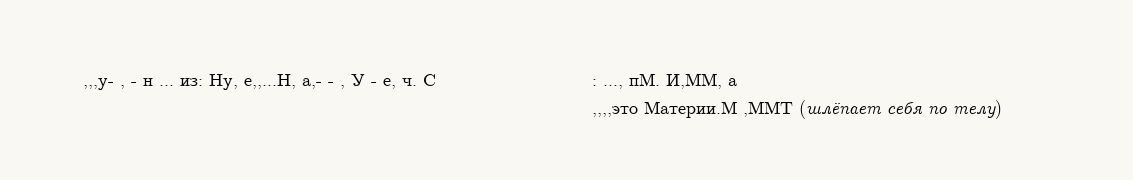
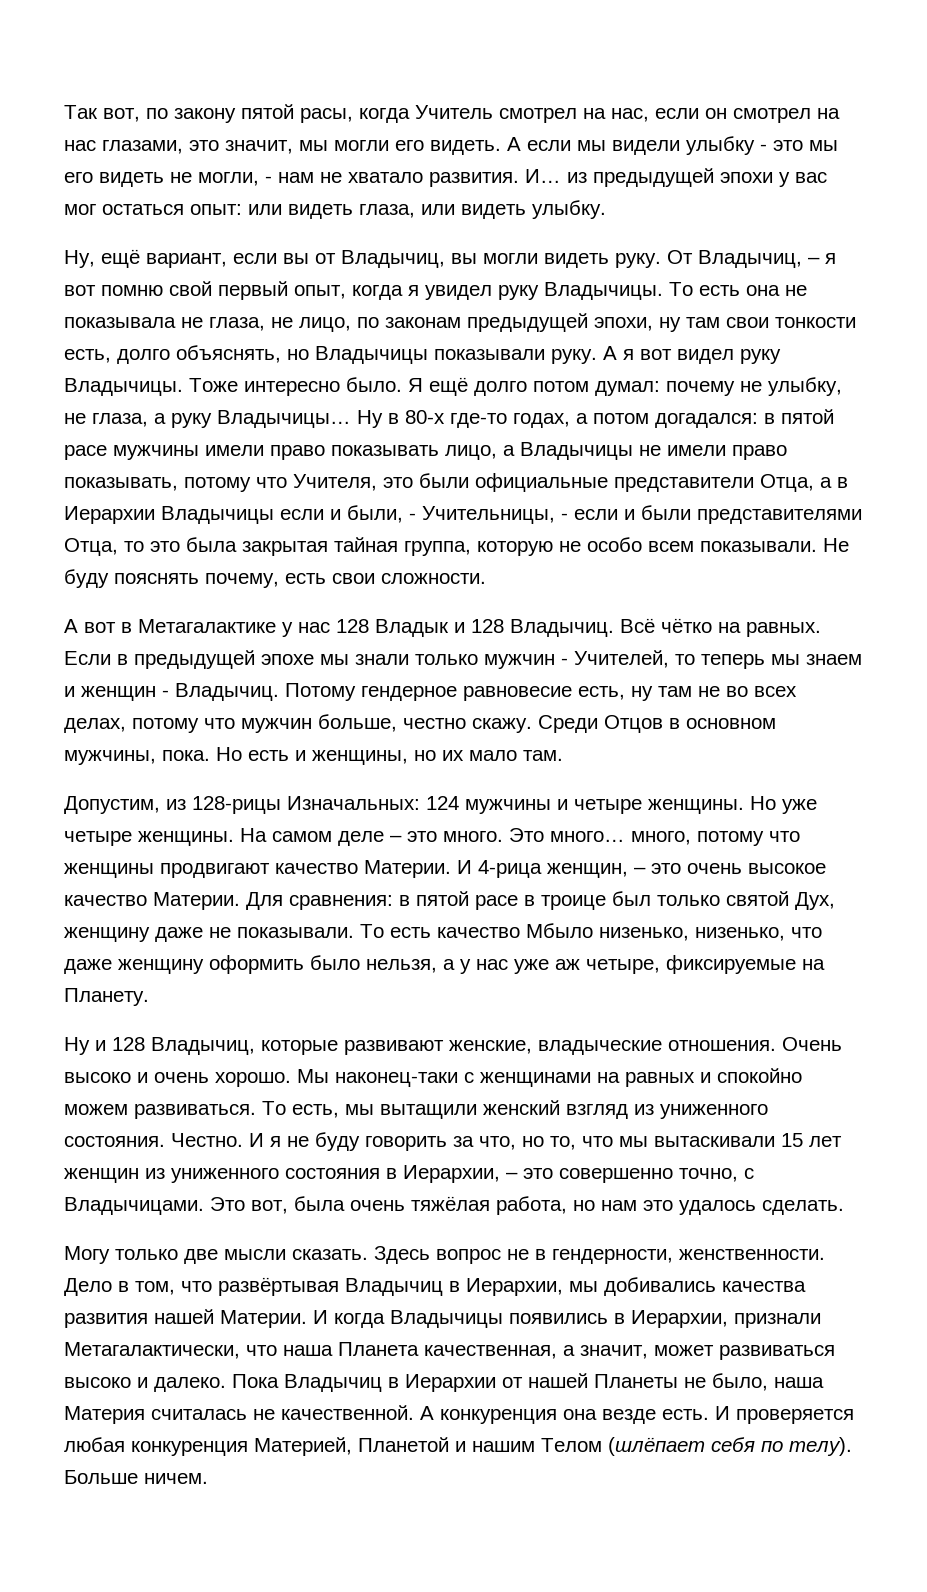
- ,,,у- , - н … из: Ну, е,,…Н, а,- - , У - е, ч. С
- : …, пМ. И,ММ, а
- ,,,,это Материи.М ,ММТ (шлёпает себя по телу)
+ Так вот, по закону пятой расы, когда Учитель смотрел на нас, если он смотрел на нас глазами, это значит, мы могли его видеть. А если мы видели улыбку - это мы его видеть не могли, - нам не хватало развития. И… из предыдущей эпохи у вас мог остаться опыт: или видеть глаза, или видеть улыбку.
+ Ну, ещё вариант, если вы от Владычиц, вы могли видеть руку. От Владычиц, – я вот помню свой первый опыт, когда я увидел руку Владычицы. То есть она не показывала не глаза, не лицо, по законам предыдущей эпохи, ну там свои тонкости есть, долго объяснять, но Владычицы показывали руку. А я вот видел руку Владычицы. Тоже интересно было. Я ещё долго потом думал: почему не улыбку, не глаза, а руку Владычицы… Ну в 80-х где-то годах, а потом догадался: в пятой расе мужчины имели право показывать лицо, а Владычицы не имели право показывать, потому что Учителя, это были официальные представители Отца, а в Иерархии Владычицы если и были, - Учительницы, - если и были представителями Отца, то это была закрытая тайная группа, которую не особо всем показывали. Не буду пояснять почему, есть свои сложности.
+ А вот в Метагалактике у нас 128 Владык и 128 Владычиц. Всё чётко на равных. Если в предыдущей эпохе мы знали только мужчин - Учителей, то теперь мы знаем и женщин - Владычиц. Потому гендерное равновесие есть, ну там не во всех делах, потому что мужчин больше, честно скажу. Среди Отцов в основном мужчины, пока. Но есть и женщины, но их мало там.
+ Допустим, из 128-рицы Изначальных: 124 мужчины и четыре женщины. Но уже четыре женщины. На самом деле – это много. Это много… много, потому что женщины продвигают качество Материи. И 4-рица женщин, – это очень высокое качество Материи. Для сравнения: в пятой расе в троице был только святой Дух, женщину даже не показывали. То есть качество Мбыло низенько, низенько, что даже женщину оформить было нельзя, а у нас уже аж четыре, фиксируемые на Планету.
+ Ну и 128 Владычиц, которые развивают женские, владыческие отношения. Очень высоко и очень хорошо. Мы наконец-таки с женщинами на равных и спокойно можем развиваться. То есть, мы вытащили женский взгляд из униженного состояния. Честно. И я не буду говорить за что, но то, что мы вытаскивали 15 лет женщин из униженного состояния в Иерархии, – это совершенно точно, с Владычицами. Это вот, была очень тяжёлая работа, но нам это удалось сделать.
+ Могу только две мысли сказать. Здесь вопрос не в гендерности, женственности. Дело в том, что развёртывая Владычиц в Иерархии, мы добивались качества развития нашей Материи. И когда Владычицы появились в Иерархии, признали Метагалактически, что наша Планета качественная, а значит, может развиваться высоко и далеко. Пока Владычиц в Иерархии от нашей Планеты не было, наша Материя считалась не качественной. А конкуренция она везде есть. И проверяется любая конкуренция Материей, Планетой и нашим Телом (шлёпает себя по телу). Больше ничем.

